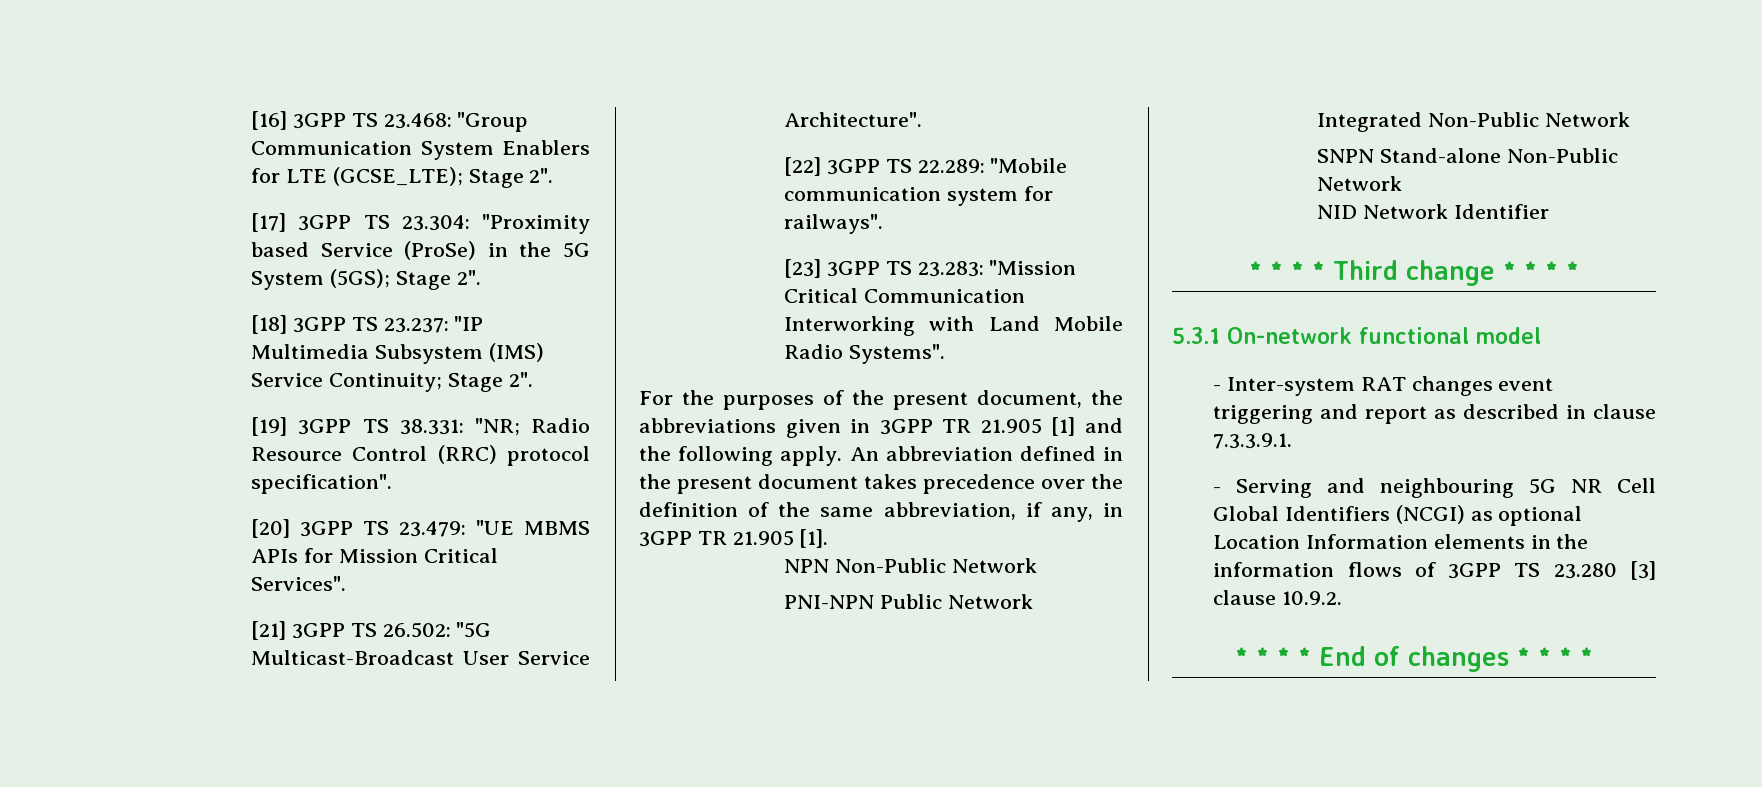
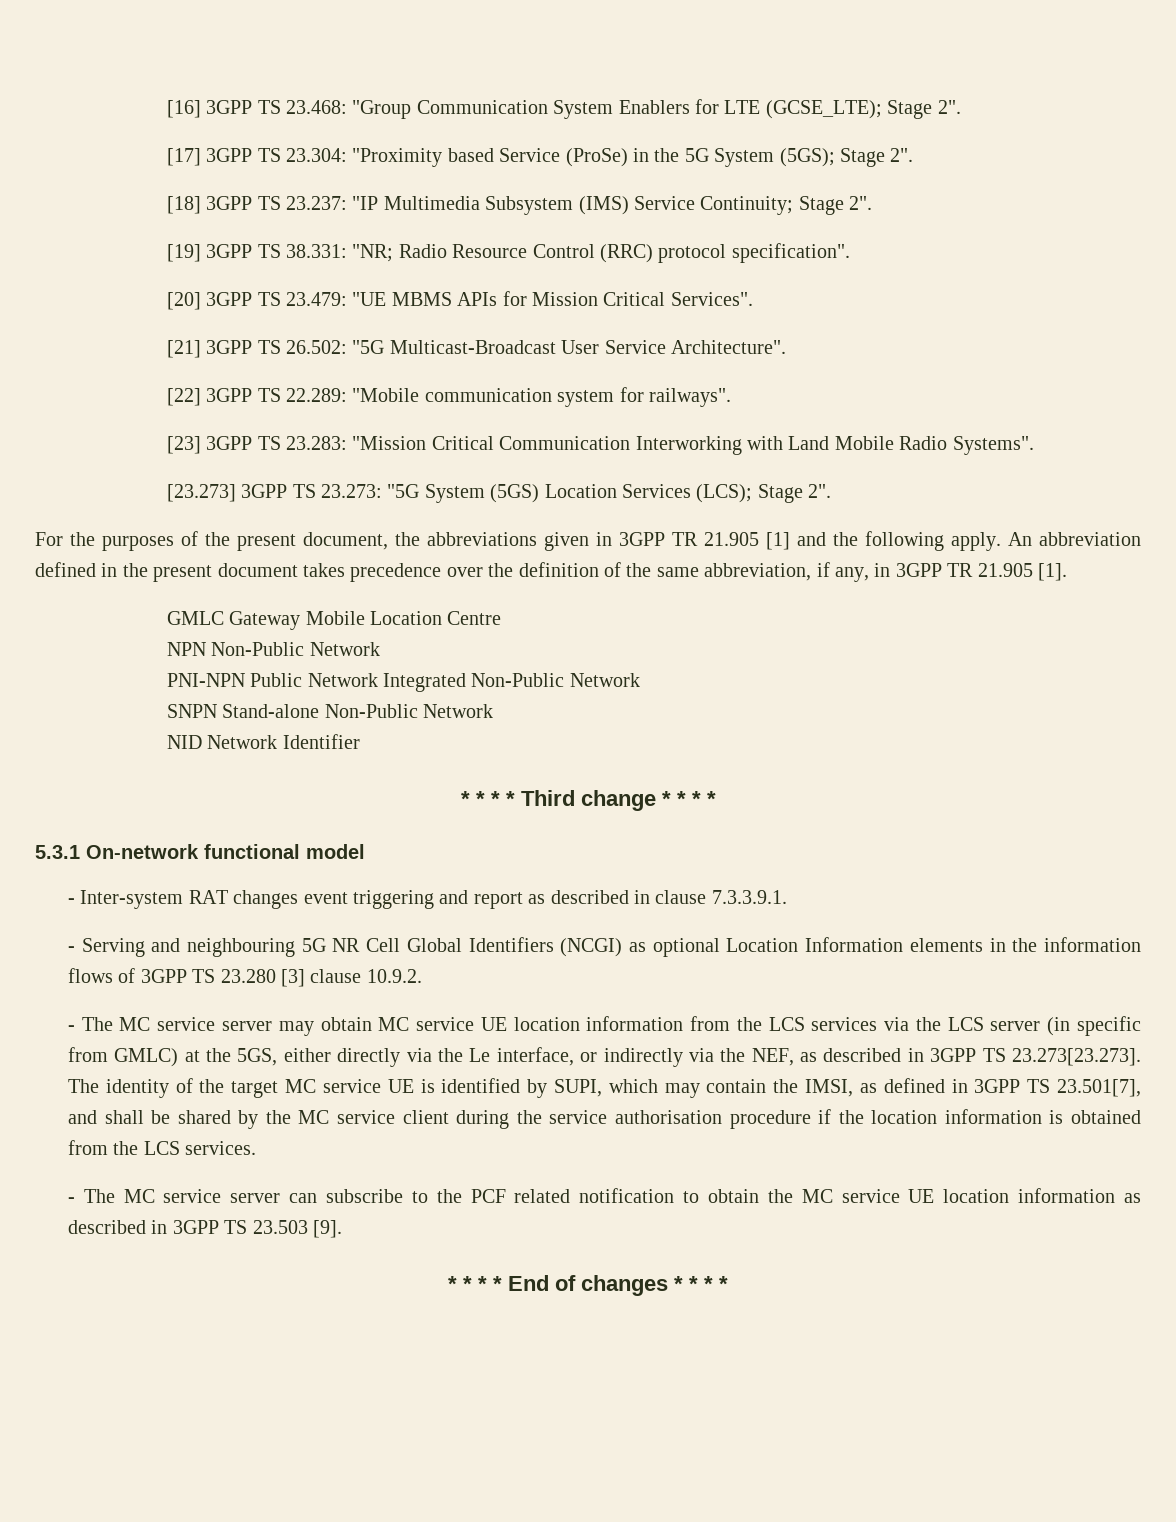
+ [23.273] 3GPP TS 23.273: "5G System (5GS) Location Services (LCS); Stage 2".
+ GMLC Gateway Mobile Location Centre
+ - The MC service server may obtain MC service UE location information from the LCS services via the LCS server (in specific from GMLC) at the 5GS, either directly via the Le interface, or indirectly via the NEF, as described in 3GPP TS 23.273[23.273]. The identity of the target MC service UE is identified by SUPI, which may contain the IMSI, as defined in 3GPP TS 23.501[7], and shall be shared by the MC service client during the service authorisation procedure if the location information is obtained from the LCS services.
+ - The MC service server can subscribe to the PCF related notification to obtain the MC service UE location information as described in 3GPP TS 23.503 [9].

